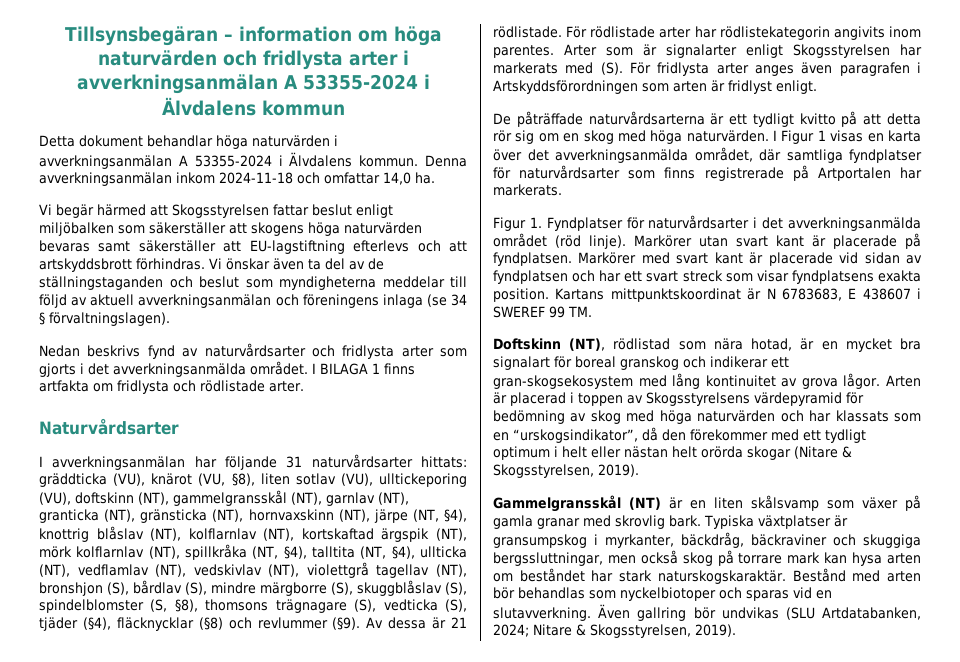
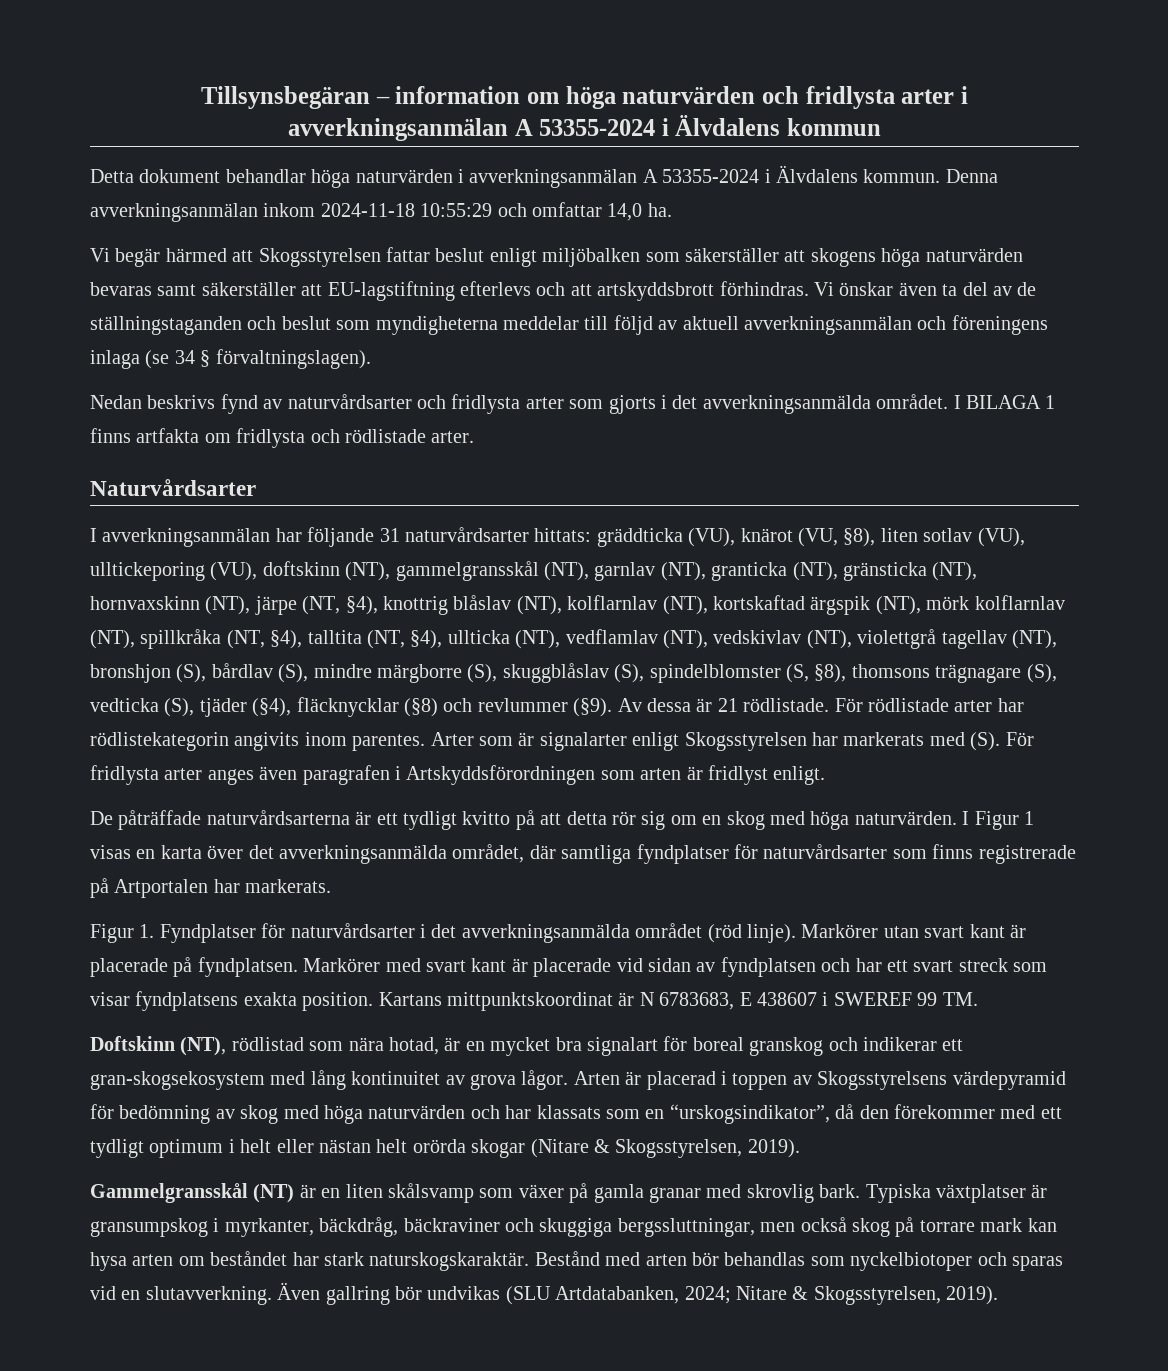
- Denna avverkningsanmälan inkom 2024-11-18 och omfattar 14,0 ha.
+ Denna avverkningsanmälan inkom 2024-11-18 10:55:29 och omfattar 14,0 ha.

